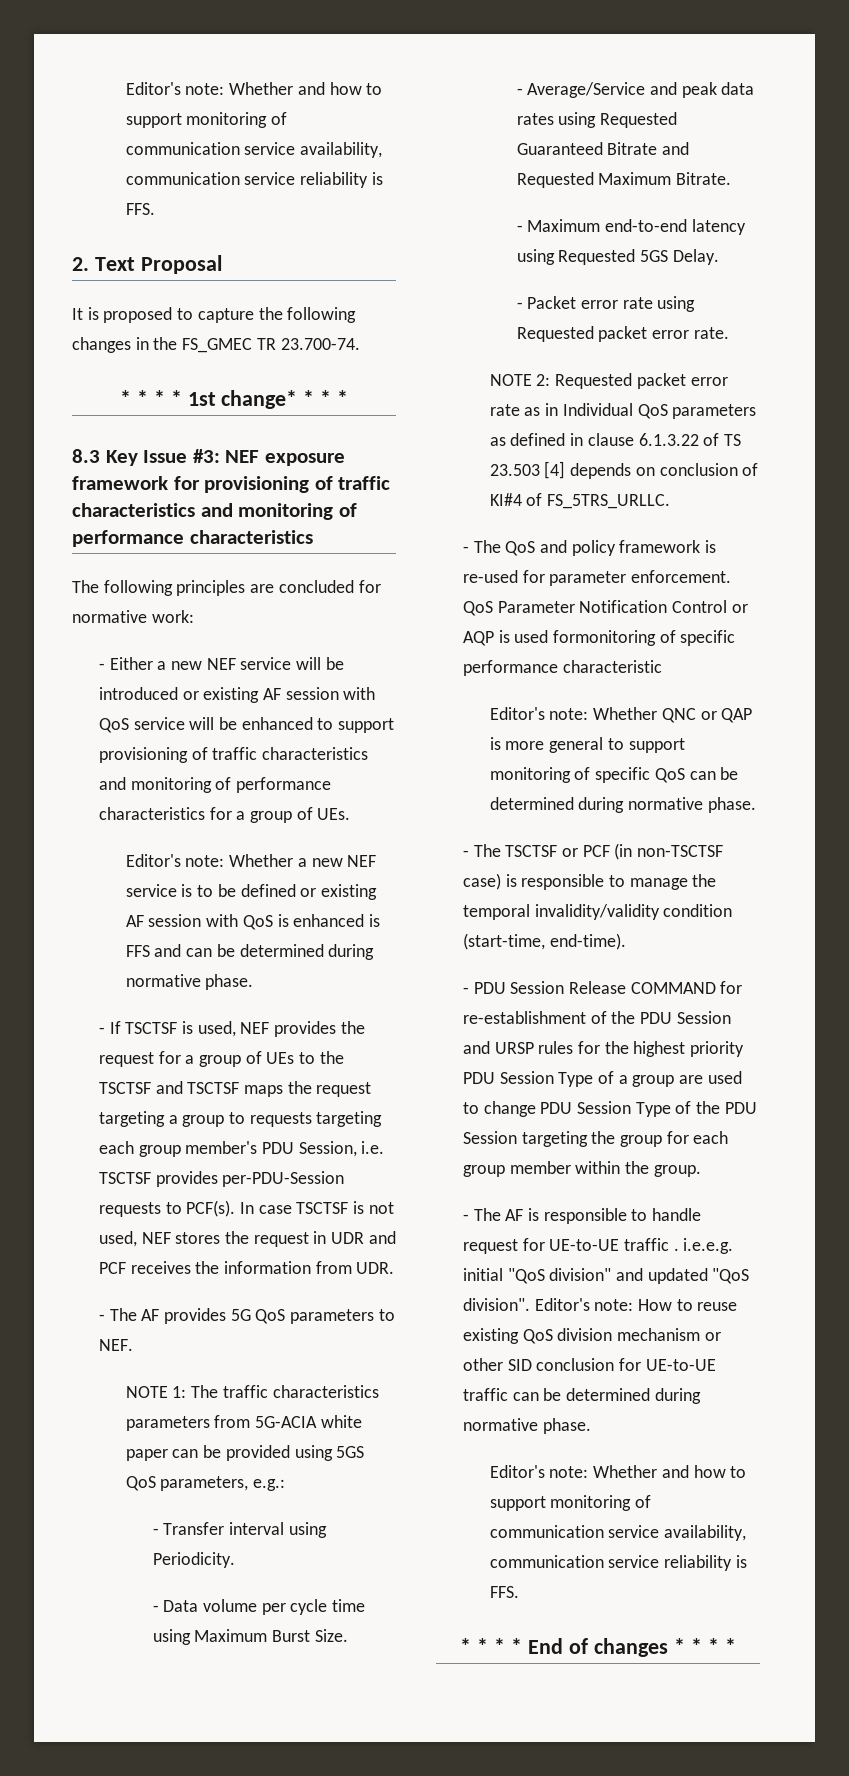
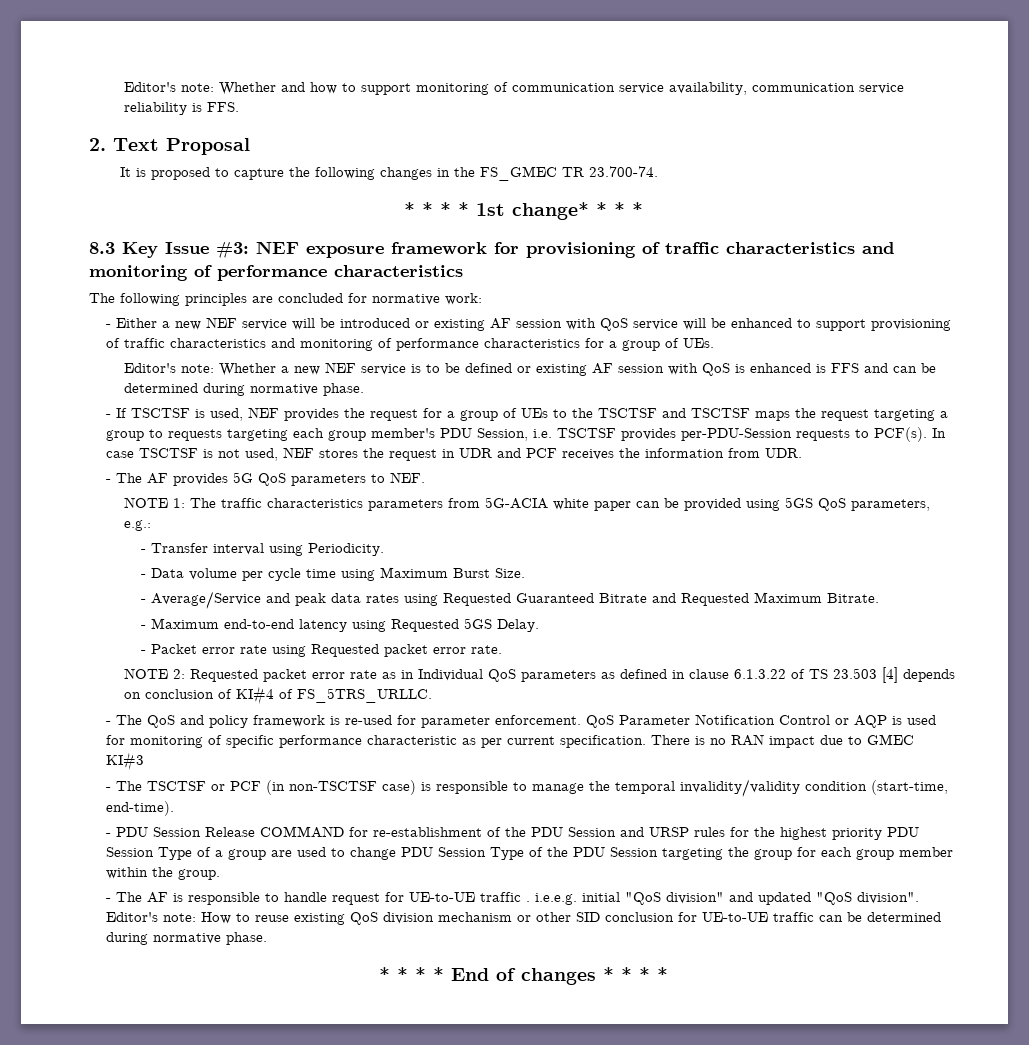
- QoS Parameter Notification Control or AQP is used formonitoring of specific performance characteristic
- Editor's note: Whether QNC or QAP is more general to support monitoring of specific QoS can be determined during normative phase.
+ QoS Parameter Notification Control or AQP is used for monitoring of specific performance characteristic as per current specification. There is no RAN impact due to GMEC KI#3
  Editor's note: How to reuse existing QoS division mechanism or other SID conclusion for UE-to-UE traffic can be determined during normative phase.
- Editor's note: Whether and how to support monitoring of communication service availability, communication service reliability is FFS.

